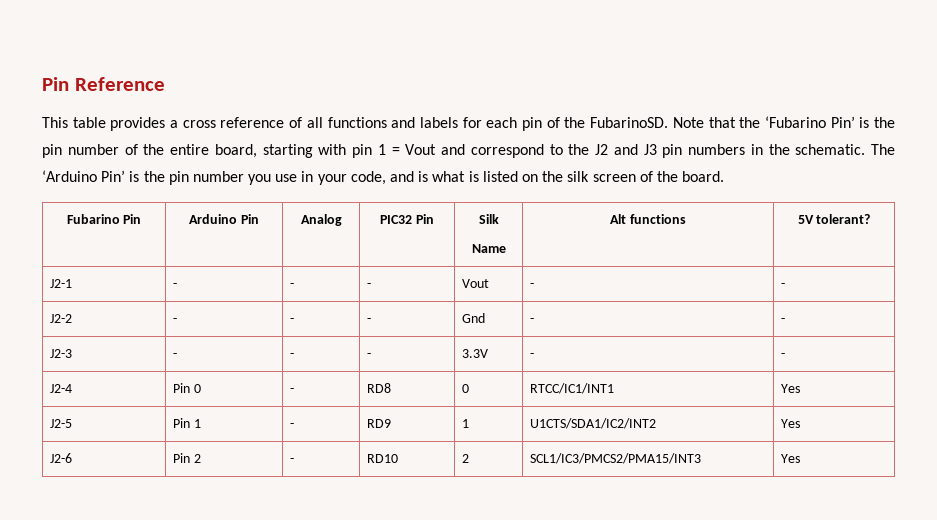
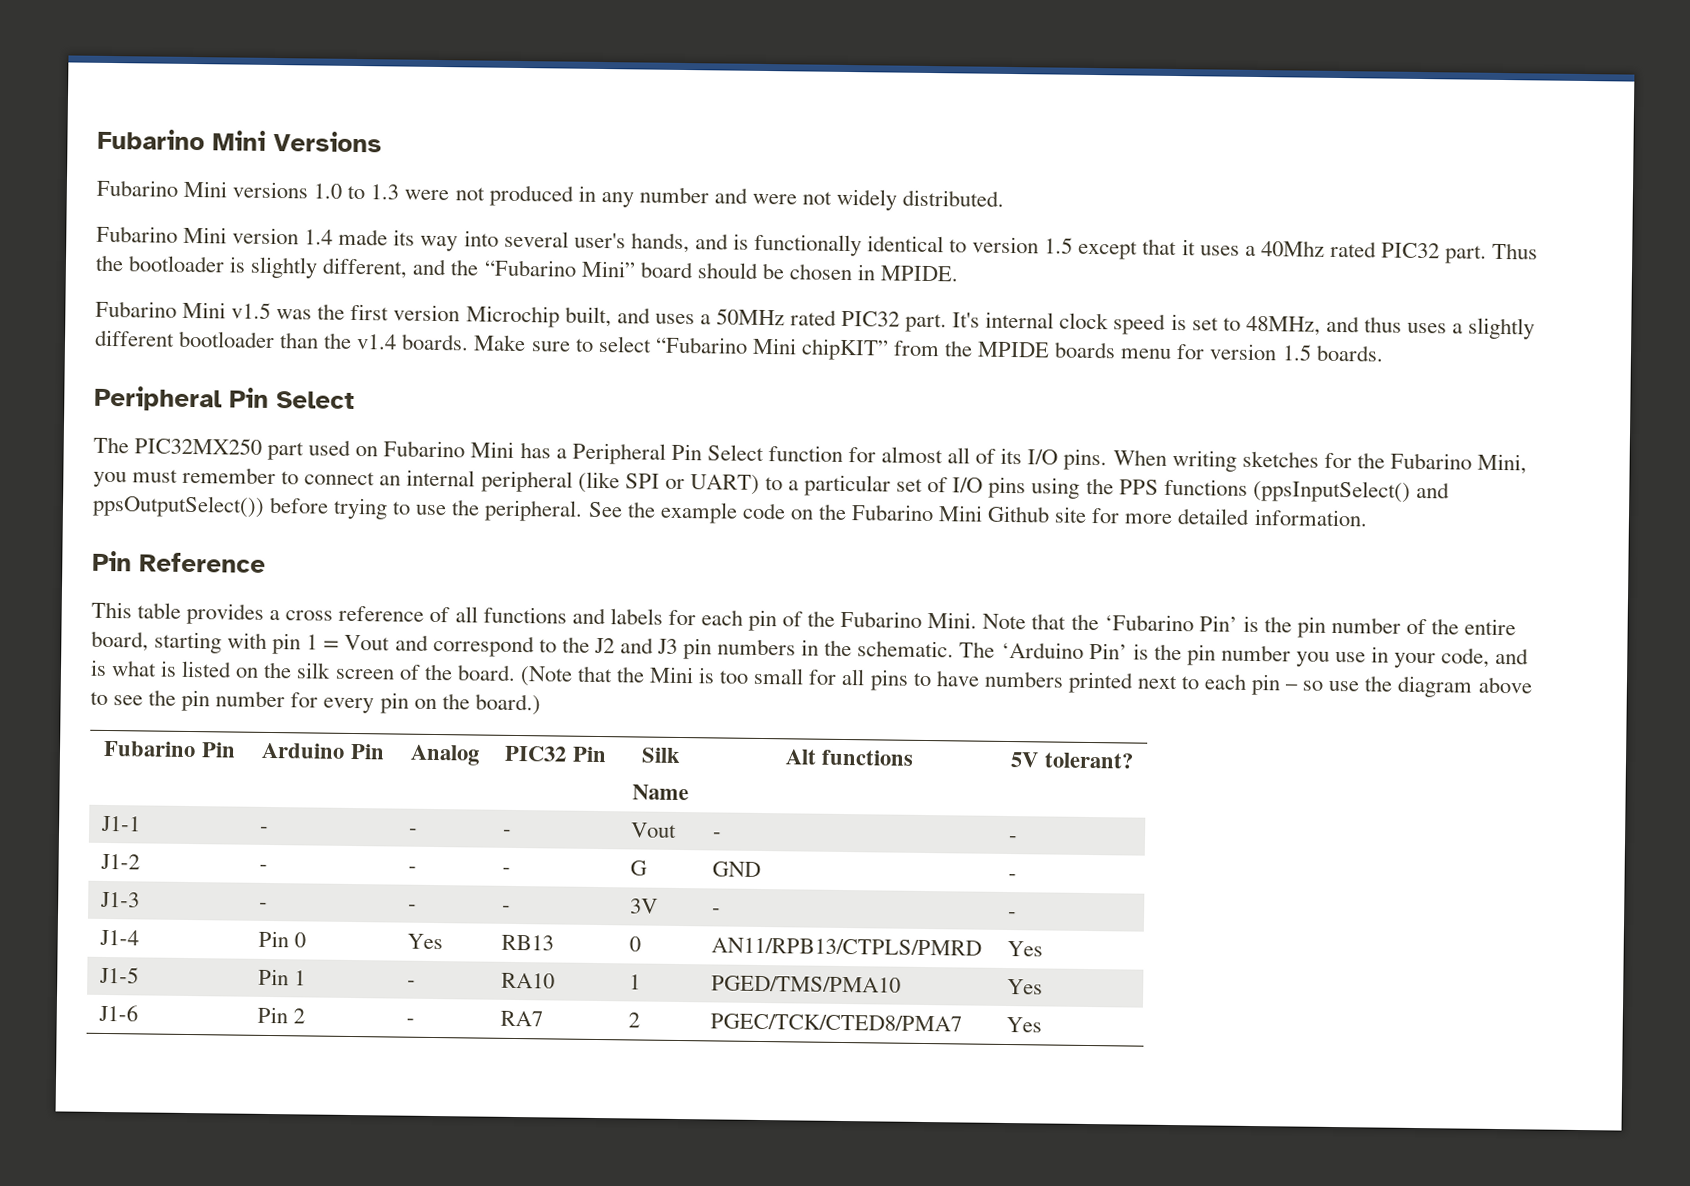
+ Fubarino Mini Versions
+ Fubarino Mini versions 1.0 to 1.3 were not produced in any number and were not widely distributed.
+ Fubarino Mini version 1.4 made its way into several user's hands, and is functionally identical to version 1.5 except that it uses a 40Mhz rated PIC32 part. Thus the bootloader is slightly different, and the “Fubarino Mini” board should be chosen in MPIDE.
+ Fubarino Mini v1.5 was the first version Microchip built, and uses a 50MHz rated PIC32 part. It's internal clock speed is set to 48MHz, and thus uses a slightly different bootloader than the v1.4 boards. Make sure to select “Fubarino Mini chipKIT” from the MPIDE boards menu for version 1.5 boards.
+ Peripheral Pin Select
+ The PIC32MX250 part used on Fubarino Mini has a Peripheral Pin Select function for almost all of its I/O pins. When writing sketches for the Fubarino Mini, you must remember to connect an internal peripheral (like SPI or UART) to a particular set of I/O pins using the PPS functions (ppsInputSelect() and ppsOutputSelect()) before trying to use the peripheral. See the example code on the Fubarino Mini Github site for more detailed information.
- This table provides a cross reference of all functions and labels for each pin of the FubarinoSD.
+ This table provides a cross reference of all functions and labels for each pin of the Fubarino Mini.
+ (Note that the Mini is too small for all pins to have numbers printed next to each pin – so use the diagram above to see the pin number for every pin on the board.)
- J2-1 | - | - | - | Vout | - | -
+ J1-1 | - | - | - | Vout | - | -
- J2-2 | - | - | - | Gnd | - | -
- J2-3 | - | - | - | 3.3V | - | -
- J2-4 | Pin 0 | - | RD8 | 0 | RTCC/IC1/INT1 | Yes
- J2-5 | Pin 1 | - | RD9 | 1 | U1CTS/SDA1/IC2/INT2 | Yes
- J2-6 | Pin 2 | - | RD10 | 2 | SCL1/IC3/PMCS2/PMA15/INT3 | Yes
+ J1-2 | - | - | - | G | GND | -
+ J1-3 | - | - | - | 3V | - | -
+ J1-4 | Pin 0 | Yes | RB13 | 0 | AN11/RPB13/CTPLS/PMRD | Yes
+ J1-5 | Pin 1 | - | RA10 | 1 | PGED/TMS/PMA10 | Yes
+ J1-6 | Pin 2 | - | RA7 | 2 | PGEC/TCK/CTED8/PMA7 | Yes

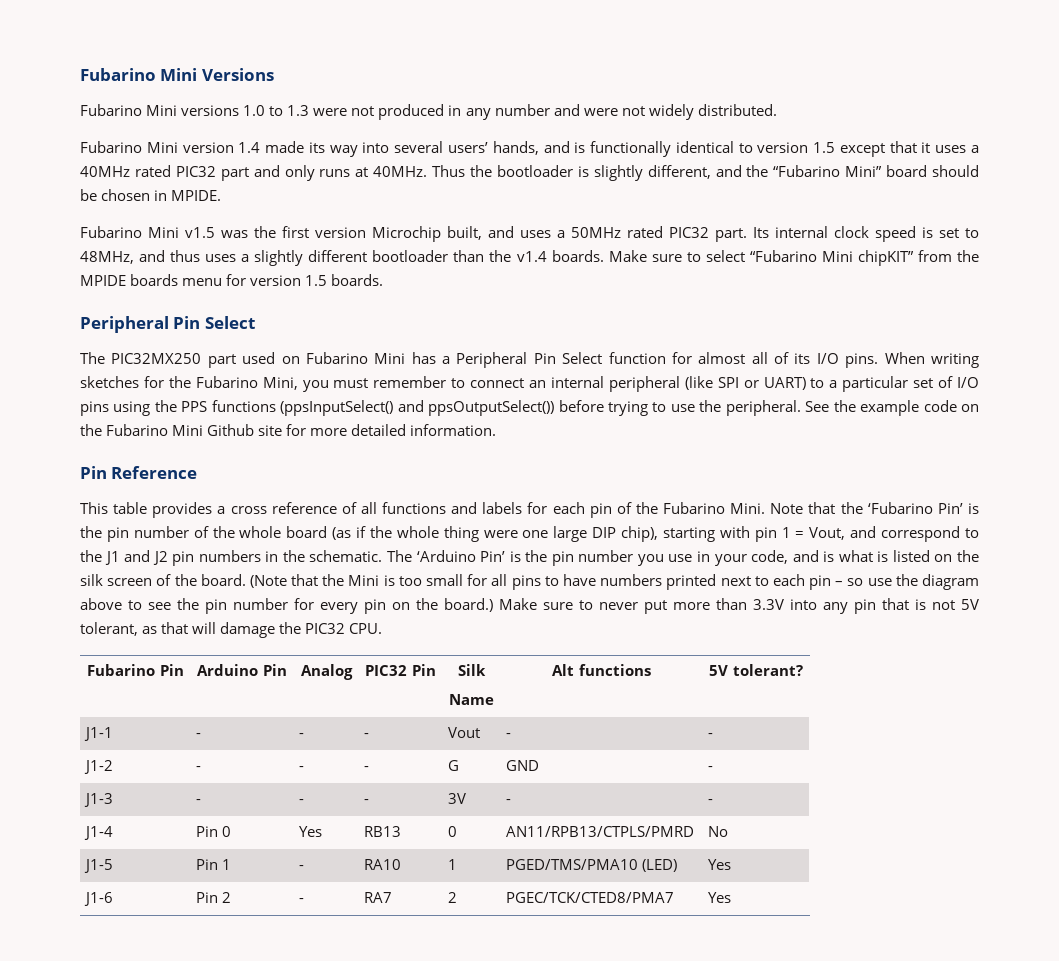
- Fubarino Mini version 1.4 made its way into several user's hands, and is functionally identical to version 1.5 except that it uses a 40Mhz rated PIC32 part.
+ Fubarino Mini version 1.4 made its way into several users’ hands, and is functionally identical to version 1.5 except that it uses a 40MHz rated PIC32 part and only runs at 40MHz.
- It's internal clock speed is set to 48MHz, and thus uses a slightly different bootloader than the v1.4 boards.
+ Its internal clock speed is set to 48MHz, and thus uses a slightly different bootloader than the v1.4 boards.
- Note that the ‘Fubarino Pin’ is the pin number of the entire board, starting with pin 1 = Vout and correspond to the J2 and J3 pin numbers in the schematic.
+ Note that the ‘Fubarino Pin’ is the pin number of the whole board (as if the whole thing were one large DIP chip), starting with pin 1 = Vout, and correspond to the J1 and J2 pin numbers in the schematic.
+ Make sure to never put more than 3.3V into any pin that is not 5V tolerant, as that will damage the PIC32 CPU.
- J1-4 | Pin 0 | Yes | RB13 | 0 | AN11/RPB13/CTPLS/PMRD | Yes
+ J1-4 | Pin 0 | Yes | RB13 | 0 | AN11/RPB13/CTPLS/PMRD | No
- J1-5 | Pin 1 | - | RA10 | 1 | PGED/TMS/PMA10 | Yes
+ J1-5 | Pin 1 | - | RA10 | 1 | PGED/TMS/PMA10 (LED) | Yes

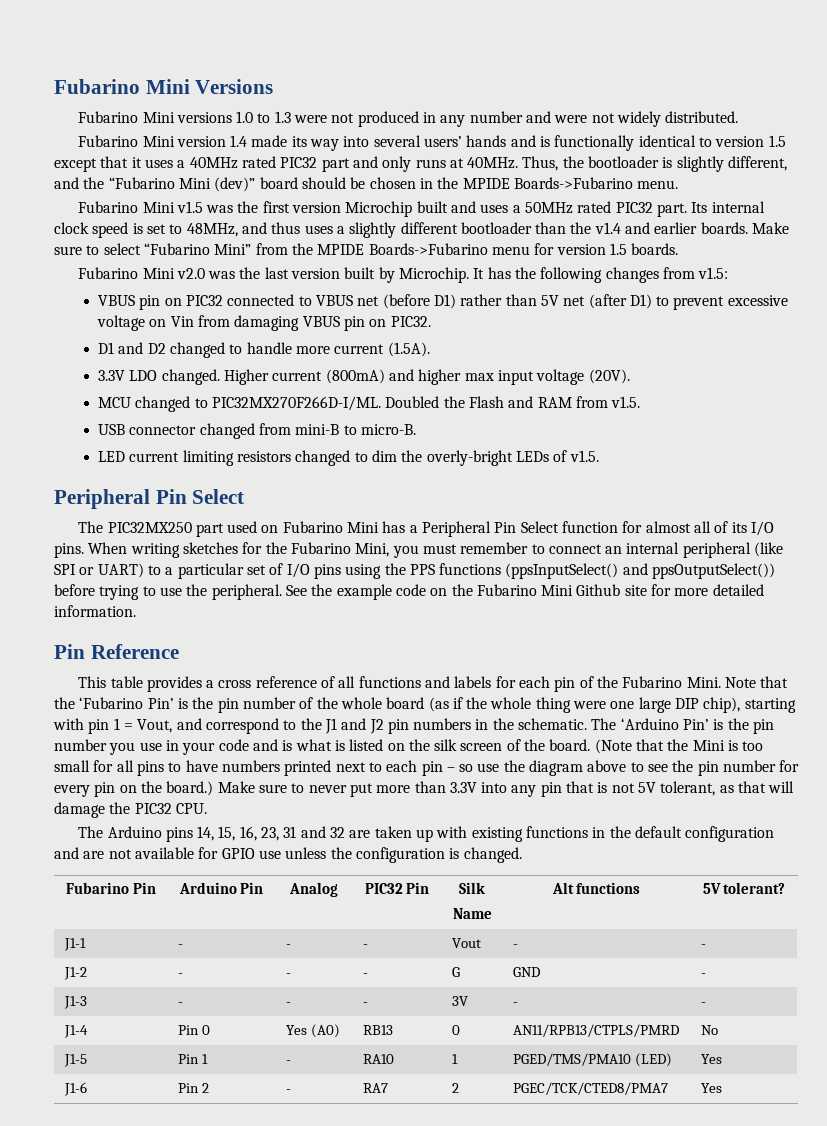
- Fubarino Mini version 1.4 made its way into several users’ hands, and is functionally identical to version 1.5 except that it uses a 40MHz rated PIC32 part and only runs at 40MHz.
+ Fubarino Mini version 1.4 made its way into several users’ hands and is functionally identical to version 1.5 except that it uses a 40MHz rated PIC32 part and only runs at 40MHz.
- Thus the bootloader is slightly different, and the “Fubarino Mini” board should be chosen in MPIDE.
+ Thus, the bootloader is slightly different, and the “Fubarino Mini (dev)” board should be chosen in the MPIDE Boards->Fubarino menu.
- Fubarino Mini v1.5 was the first version Microchip built, and uses a 50MHz rated PIC32 part.
+ Fubarino Mini v1.5 was the first version Microchip built and uses a 50MHz rated PIC32 part.
- Its internal clock speed is set to 48MHz, and thus uses a slightly different bootloader than the v1.4 boards.
+ Its internal clock speed is set to 48MHz, and thus uses a slightly different bootloader than the v1.4 and earlier boards.
- Make sure to select “Fubarino Mini chipKIT” from the MPIDE boards menu for version 1.5 boards.
+ Make sure to select “Fubarino Mini” from the MPIDE Boards->Fubarino menu for version 1.5 boards.
+ Fubarino Mini v2.0 was the last version built by Microchip. It has the following changes from v1.5:
+ VBUS pin on PIC32 connected to VBUS net (before D1) rather than 5V net (after D1) to prevent excessive voltage on Vin from damaging VBUS pin on PIC32.
+ D1 and D2 changed to handle more current (1.5A).
+ 3.3V LDO changed. Higher current (800mA) and higher max input voltage (20V).
+ MCU changed to PIC32MX270F266D-I/ML. Doubled the Flash and RAM from v1.5.
+ USB connector changed from mini-B to micro-B.
+ LED current limiting resistors changed to dim the overly-bright LEDs of v1.5.
- The ‘Arduino Pin’ is the pin number you use in your code, and is what is listed on the silk screen of the board.
+ The ‘Arduino Pin’ is the pin number you use in your code and is what is listed on the silk screen of the board.
+ The Arduino pins 14, 15, 16, 23, 31 and 32 are taken up with existing functions in the default configuration and are not available for GPIO use unless the configuration is changed.
- J1-4 | Pin 0 | Yes | RB13 | 0 | AN11/RPB13/CTPLS/PMRD | No
+ J1-4 | Pin 0 | Yes (A0) | RB13 | 0 | AN11/RPB13/CTPLS/PMRD | No

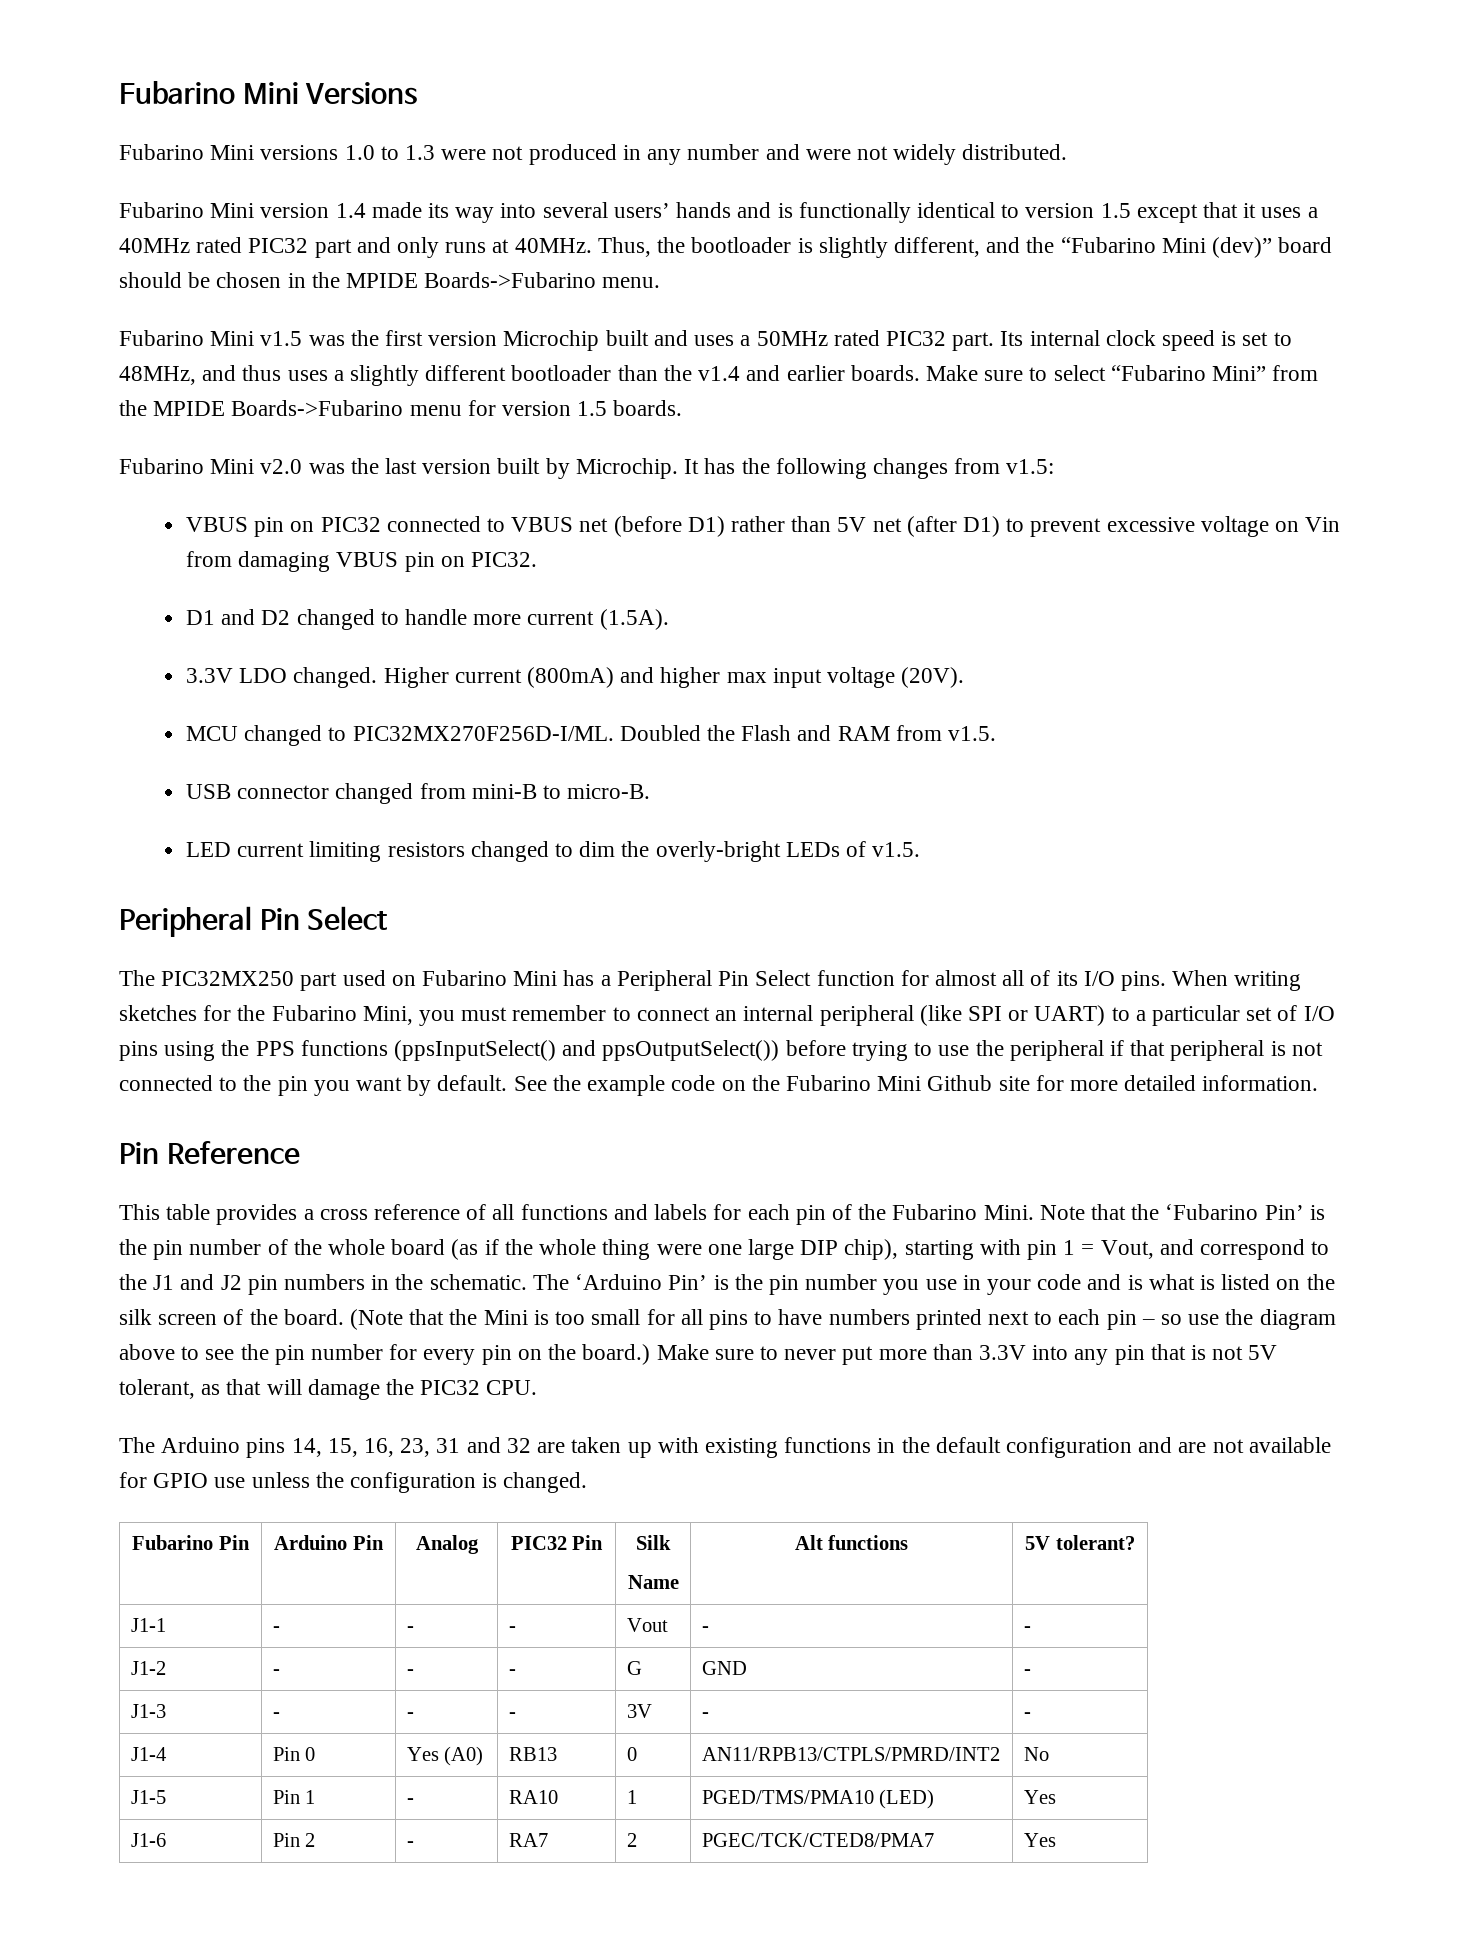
- MCU changed to PIC32MX270F266D-I/ML.
+ MCU changed to PIC32MX270F256D-I/ML.
- When writing sketches for the Fubarino Mini, you must remember to connect an internal peripheral (like SPI or UART) to a particular set of I/O pins using the PPS functions (ppsInputSelect() and ppsOutputSelect()) before trying to use the peripheral.
+ When writing sketches for the Fubarino Mini, you must remember to connect an internal peripheral (like SPI or UART) to a particular set of I/O pins using the PPS functions (ppsInputSelect() and ppsOutputSelect()) before trying to use the peripheral if that peripheral is not connected to the pin you want by default.
- J1-4 | Pin 0 | Yes (A0) | RB13 | 0 | AN11/RPB13/CTPLS/PMRD | No
+ J1-4 | Pin 0 | Yes (A0) | RB13 | 0 | AN11/RPB13/CTPLS/PMRD/INT2 | No

